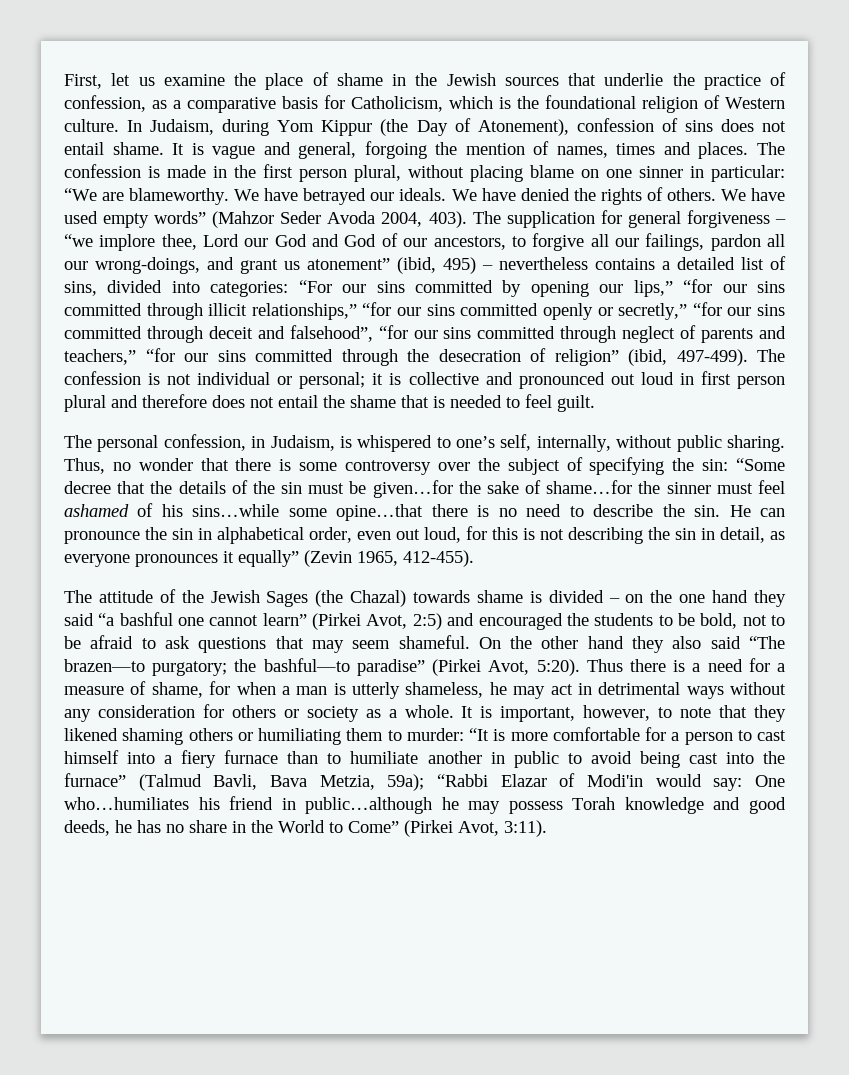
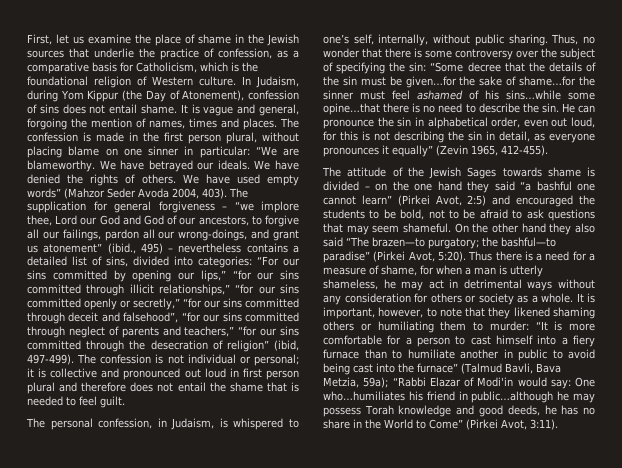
- The supplication for general forgiveness – “we implore thee, Lord our God and God of our ancestors, to forgive all our failings, pardon all our wrong-doings, and grant us atonement” (ibid, 495) – nevertheless contains a detailed list of sins, divided into categories:
+ The supplication for general forgiveness – “we implore thee, Lord our God and God of our ancestors, to forgive all our failings, pardon all our wrong-doings, and grant us atonement” (ibid., 495) – nevertheless contains a detailed list of sins, divided into categories:
- The attitude of the Jewish Sages (the Chazal) towards shame is divided – on the one hand they said “a bashful one cannot learn” (Pirkei Avot, 2:5) and encouraged the students to be bold, not to be afraid to ask questions that may seem shameful.
+ The attitude of the Jewish Sages towards shame is divided – on the one hand they said “a bashful one cannot learn” (Pirkei Avot, 2:5) and encouraged the students to be bold, not to be afraid to ask questions that may seem shameful.

